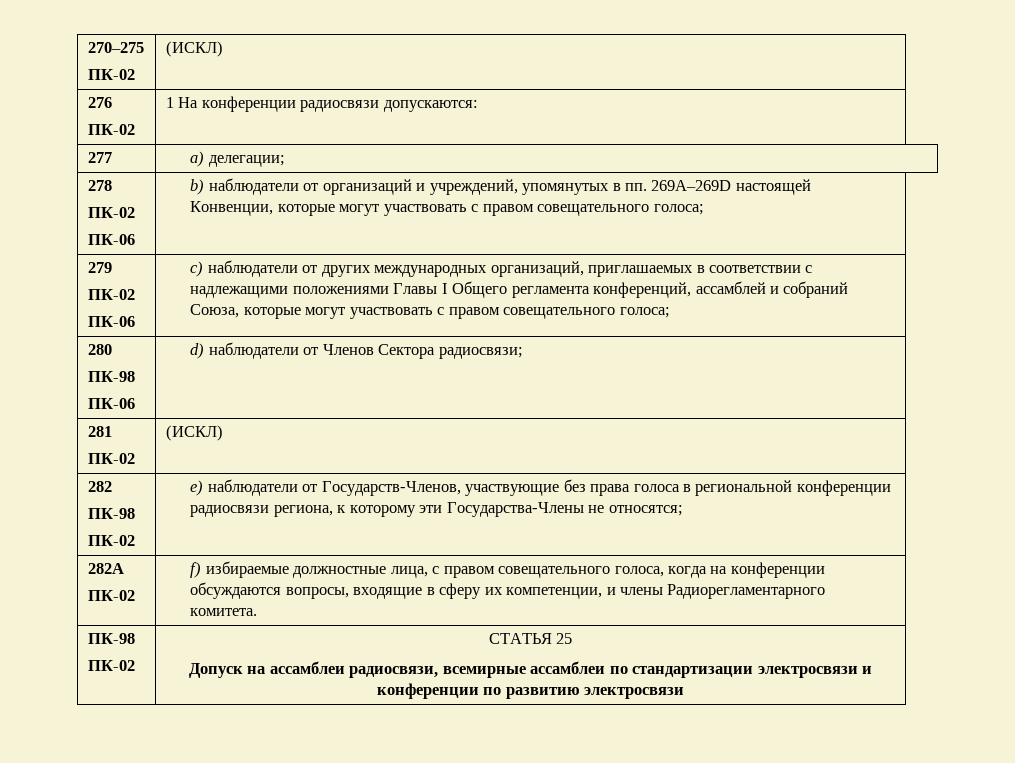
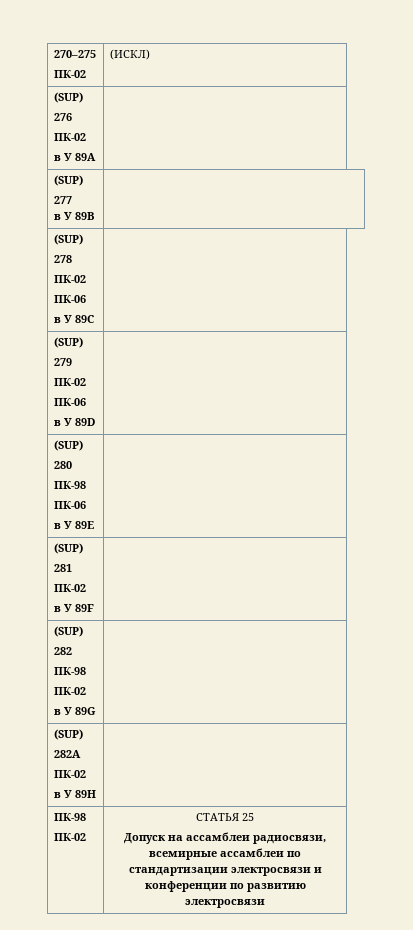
  270–275
  ПК-02 | (ИСКЛ)
+ (SUP)
  276
- ПК-02 | 1 На конференции радиосвязи допускаются:
- 277 | а) делегации;
+ ПК-02
+ в У 89A |
+ (SUP)
+ 277
+ в У 89B |
+ (SUP)
  278
  ПК-02
- ПК-06 | b) наблюдатели от организаций и учреждений, упомянутых в пп. 269А–269D настоящей Конвенции, которые могут участвовать с правом совещательного голоса;
+ ПК-06
+ в У 89C |
+ (SUP)
  279
  ПК-02
- ПК-06 | c) наблюдатели от других международных организаций, приглашаемых в соответствии с надлежащими положениями Главы I Общего регламента конференций, ассамблей и собраний Союза, которые могут участвовать с правом совещательного голоса;
+ ПК-06
+ в У 89D |
+ (SUP)
  280
  ПК-98
- ПК-06 | d) наблюдатели от Членов Сектора радиосвязи;
+ ПК-06
+ в У 89E |
+ (SUP)
  281
- ПК-02 | (ИСКЛ)
+ ПК-02
+ в У 89F |
+ (SUP)
  282
  ПК-98
- ПК-02 | е) наблюдатели от Государств-Членов, участвующие без права голоса в региональной конференции радиосвязи региона, к которому эти Государства-Члены не относятся;
+ ПК-02
+ в У 89G |
+ (SUP)
  282А
- ПК-02 | f) избираемые должностные лица, с правом совещательного голоса, когда на конференции обсуждаются вопросы, входящие в сферу их компетенции, и члены Радиорегламентарного комитета.
+ ПК-02
+ в У 89H |

